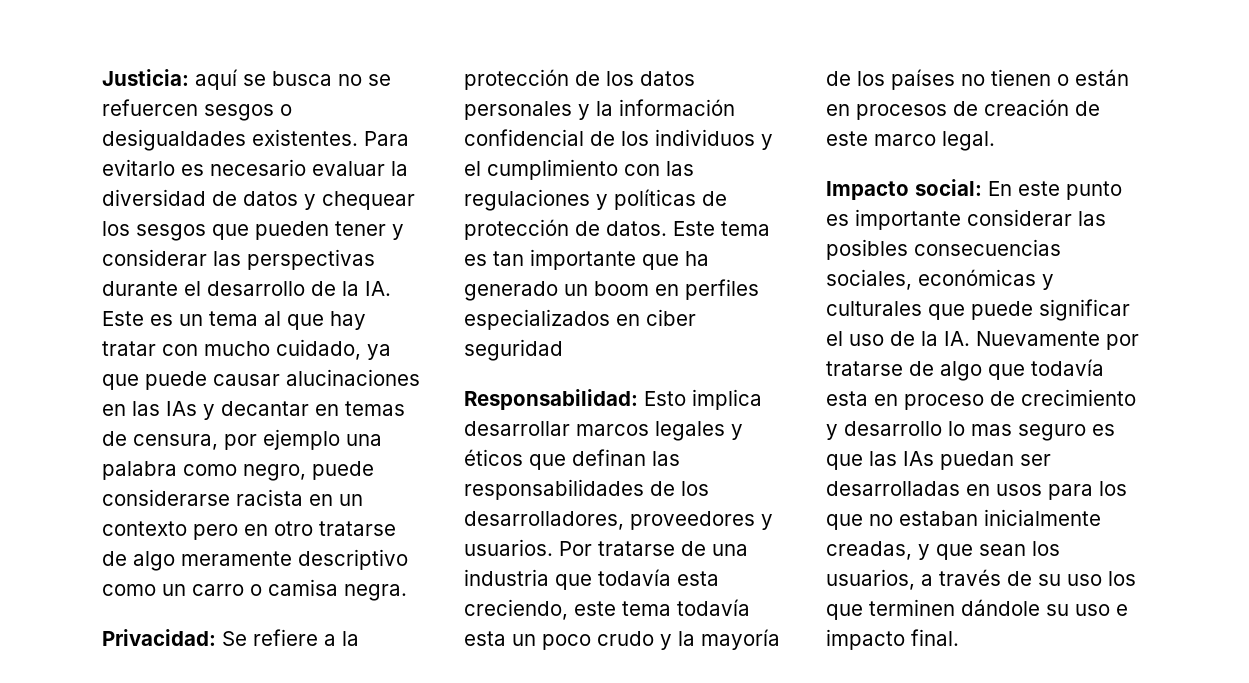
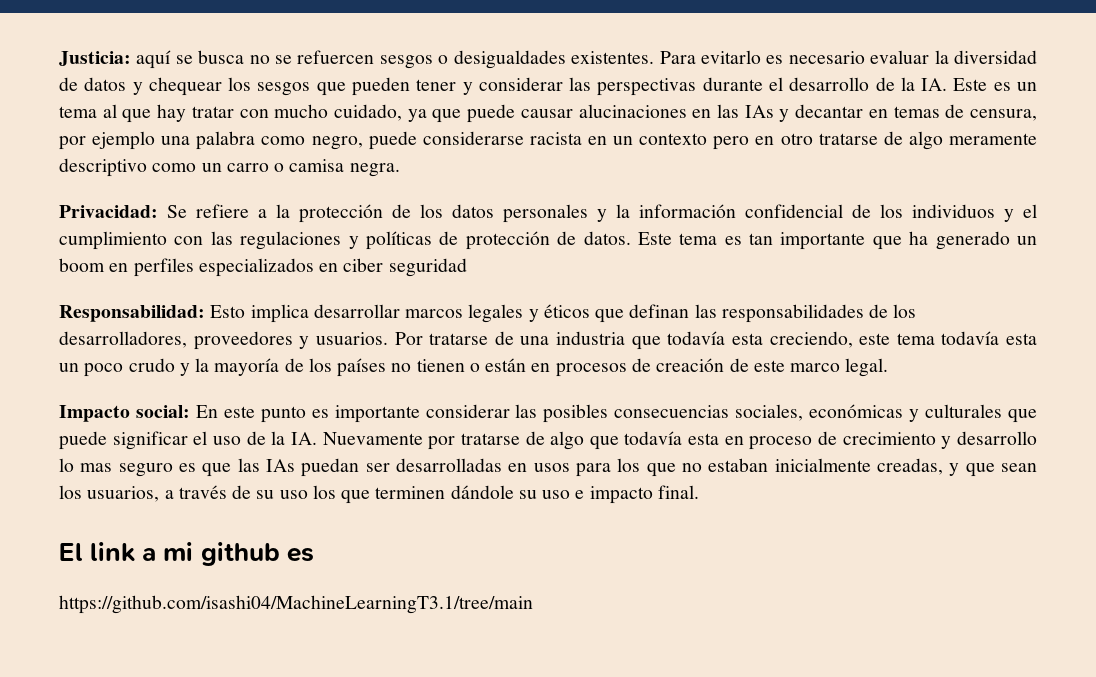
+ El link a mi github es
+ https://github.com/isashi04/MachineLearningT3.1/tree/main

